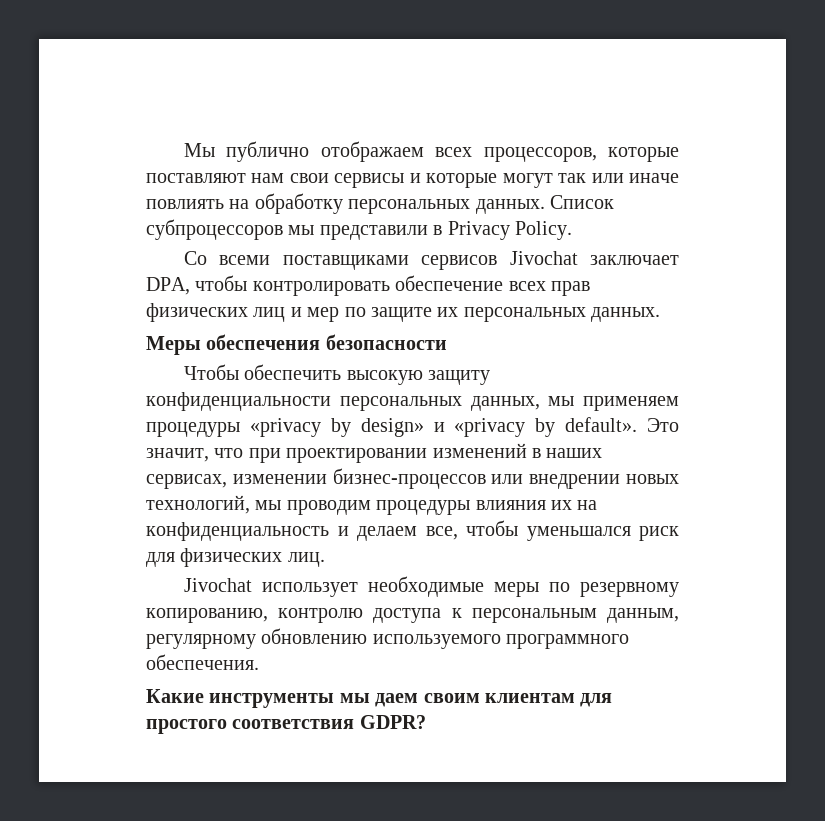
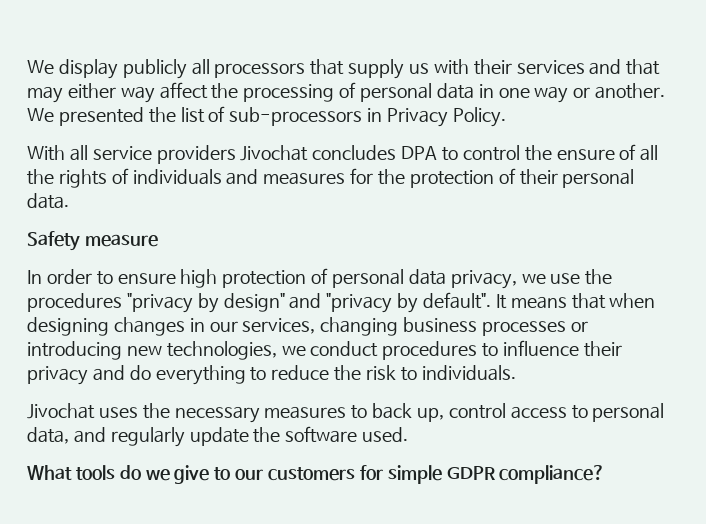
- Мы публично отображаем всех процессоров, которые поставляют нам свои сервисы и которые могут так или иначе повлиять на обработку персональных данных. Список субпроцессоров мы представили в Privacy Policy.
- Со всеми поставщиками сервисов Jivochat заключает DPA, чтобы контролировать обеспечение всех прав физических лиц и мер по защите их персональных данных.
- Меры обеспечения безопасности
- Чтобы обеспечить высокую защиту конфиденциальности персональных данных, мы применяем процедуры «privacy by design» и «privacy by default». Это значит, что при проектировании изменений в наших сервисах, изменении бизнес-процессов или внедрении новых технологий, мы проводим процедуры влияния их на конфиденциальность и делаем все, чтобы уменьшался риск для физических лиц.
- Jivochat использует необходимые меры по резервному копированию, контролю доступа к персональным данным, регулярному обновлению используемого программного обеспечения.
- Какие инструменты мы даем своим клиентам для простого соответствия GDPR?
+ We display publicly all processors that supply us with their services and that may either way affect the processing of personal data in one way or another. We presented the list of sub-processors in Privacy Policy.
+ With all service providers Jivochat concludes DPA to control the ensure of all the rights of individuals and measures for the protection of their personal data.
+ Safety measure
+ In order to ensure high protection of personal data privacy, we use the procedures "privacy by design" and "privacy by default". It means that when designing changes in our services, changing business processes or introducing new technologies, we conduct procedures to influence their privacy and do everything to reduce the risk to individuals.
+ Jivochat uses the necessary measures to back up, control access to personal data, and regularly update the software used.
+ What tools do we give to our customers for simple GDPR compliance?

